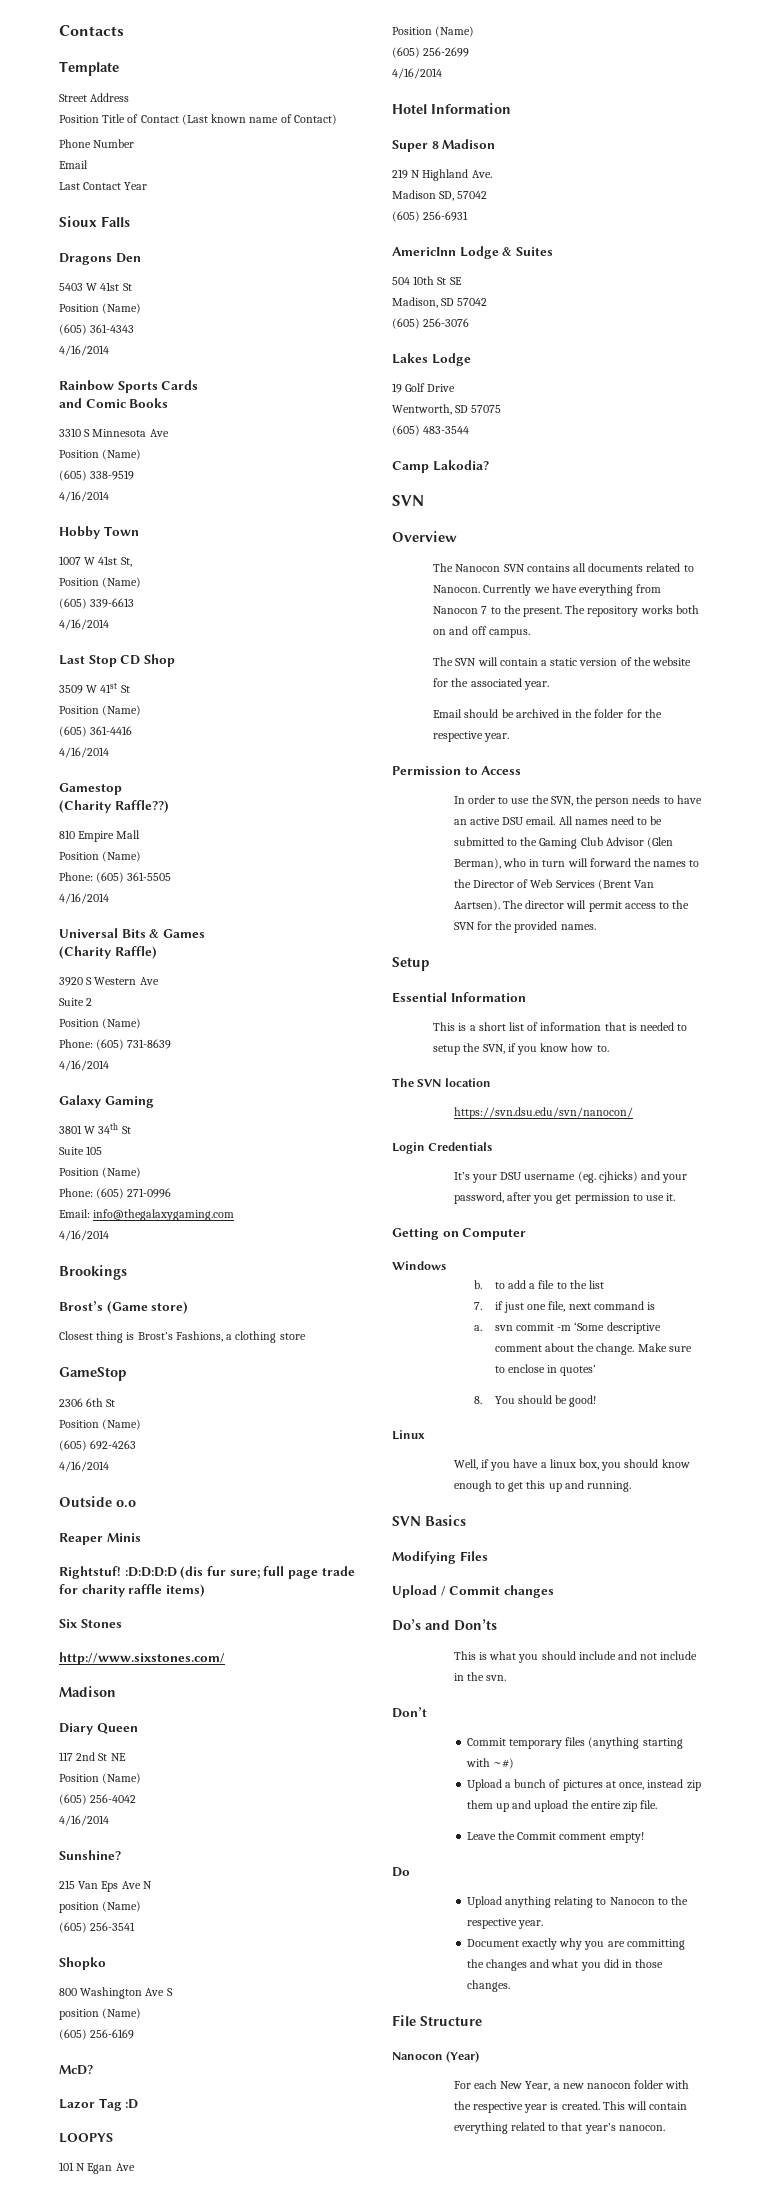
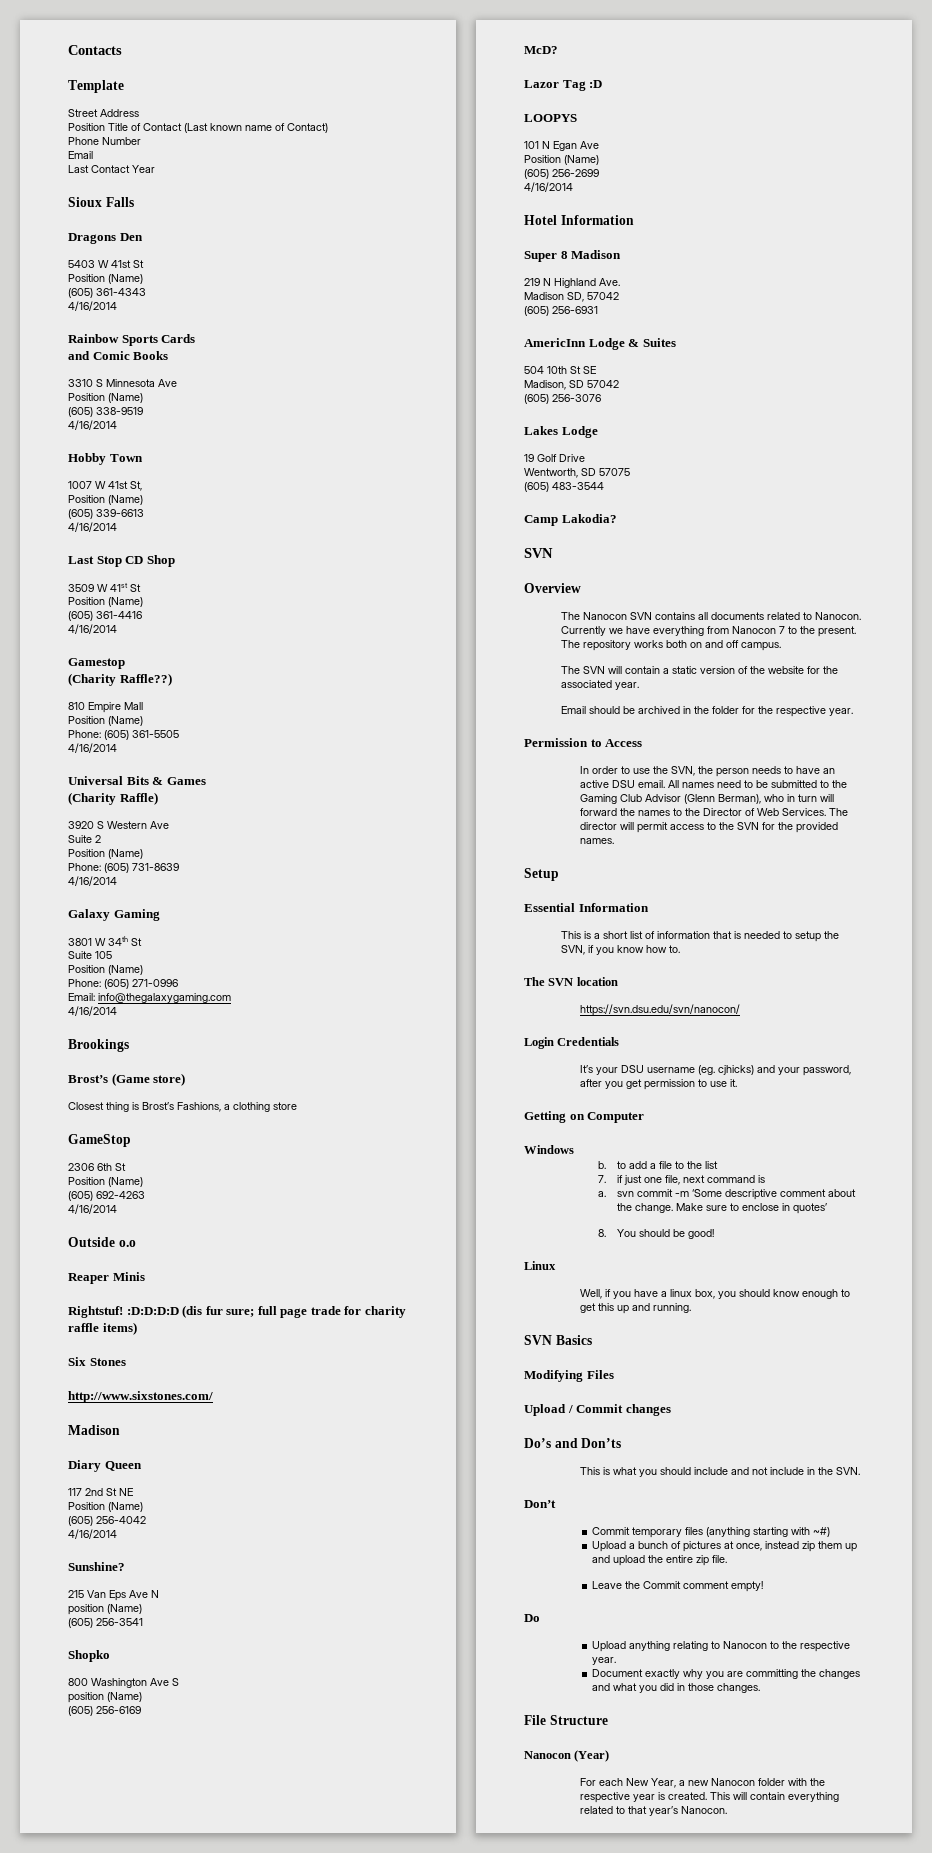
- All names need to be submitted to the Gaming Club Advisor (Glen Berman), who in turn will forward the names to the Director of Web Services (Brent Van Aartsen).
+ All names need to be submitted to the Gaming Club Advisor (Glenn Berman), who in turn will forward the names to the Director of Web Services.
- This is what you should include and not include in the svn.
+ This is what you should include and not include in the SVN.
- For each New Year, a new nanocon folder with the respective year is created.
+ For each New Year, a new Nanocon folder with the respective year is created.
- This will contain everything related to that year’s nanocon.
+ This will contain everything related to that year’s Nanocon.

